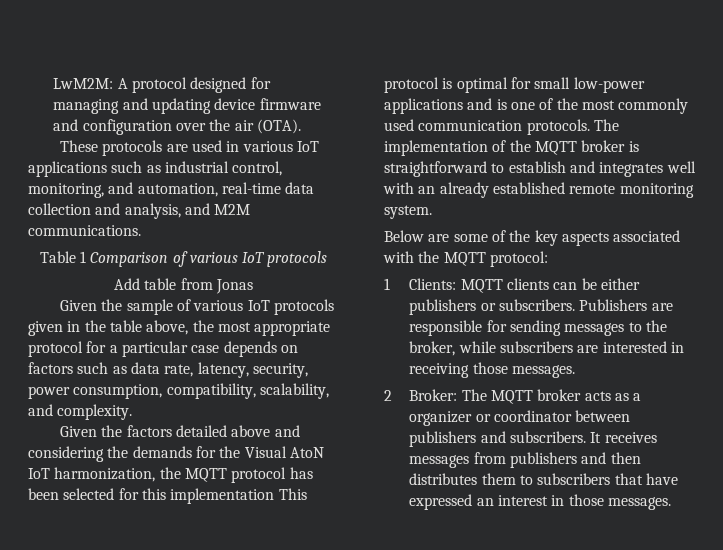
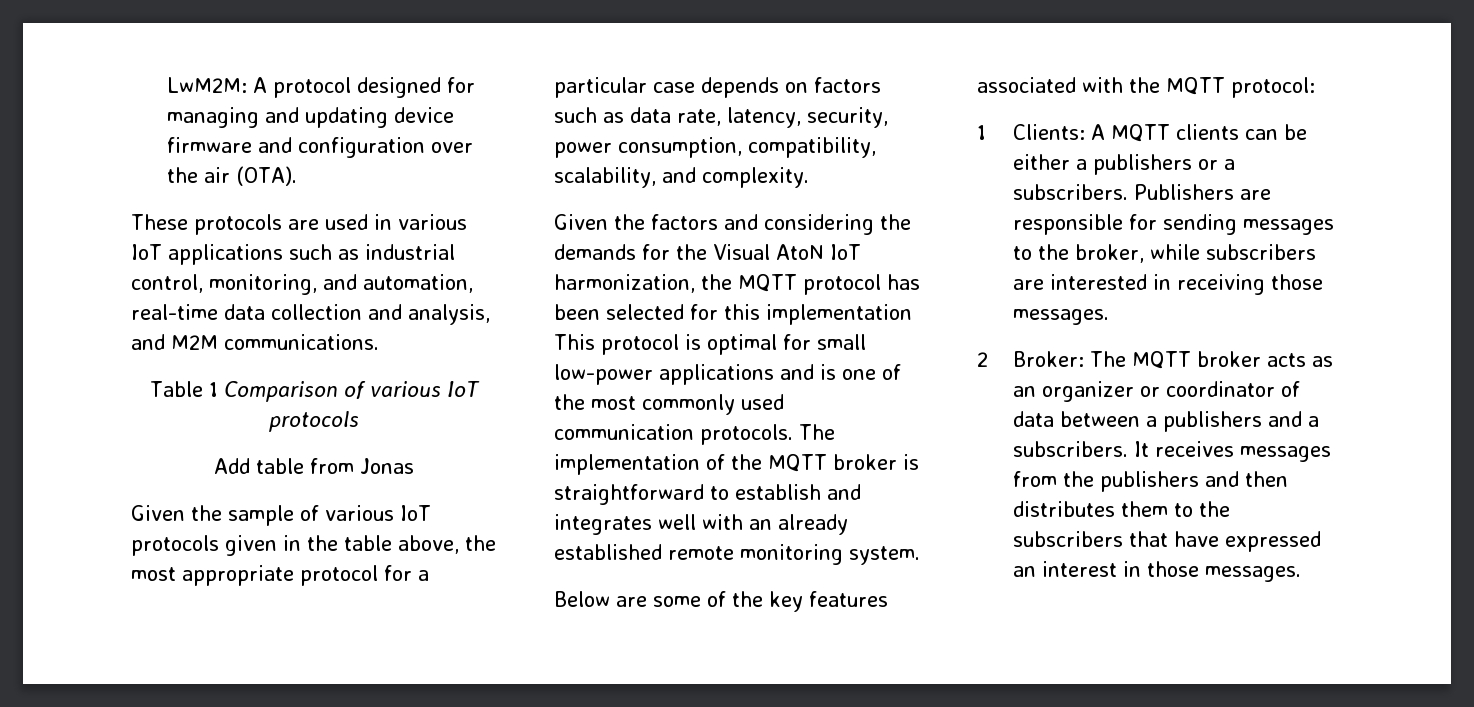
- Given the factors detailed above and considering the demands for the Visual AtoN IoT harmonization, the MQTT protocol has been selected for this implementation This protocol is optimal for small low-power applications and is one of the most commonly used communication protocols.
+ Given the factors and considering the demands for the Visual AtoN IoT harmonization, the MQTT protocol has been selected for this implementation This protocol is optimal for small low-power applications and is one of the most commonly used communication protocols.
- Below are some of the key aspects associated with the MQTT protocol:
+ Below are some of the key features associated with the MQTT protocol:
- 1 Clients: MQTT clients can be either publishers or subscribers.
+ 1 Clients: A MQTT clients can be either a publishers or a subscribers.
- 2 Broker: The MQTT broker acts as a organizer or coordinator between publishers and subscribers.
+ 2 Broker: The MQTT broker acts as an organizer or coordinator of data between a publishers and a subscribers.
- It receives messages from publishers and then distributes them to subscribers that have expressed an interest in those messages.
+ It receives messages from the publishers and then distributes them to the subscribers that have expressed an interest in those messages.

